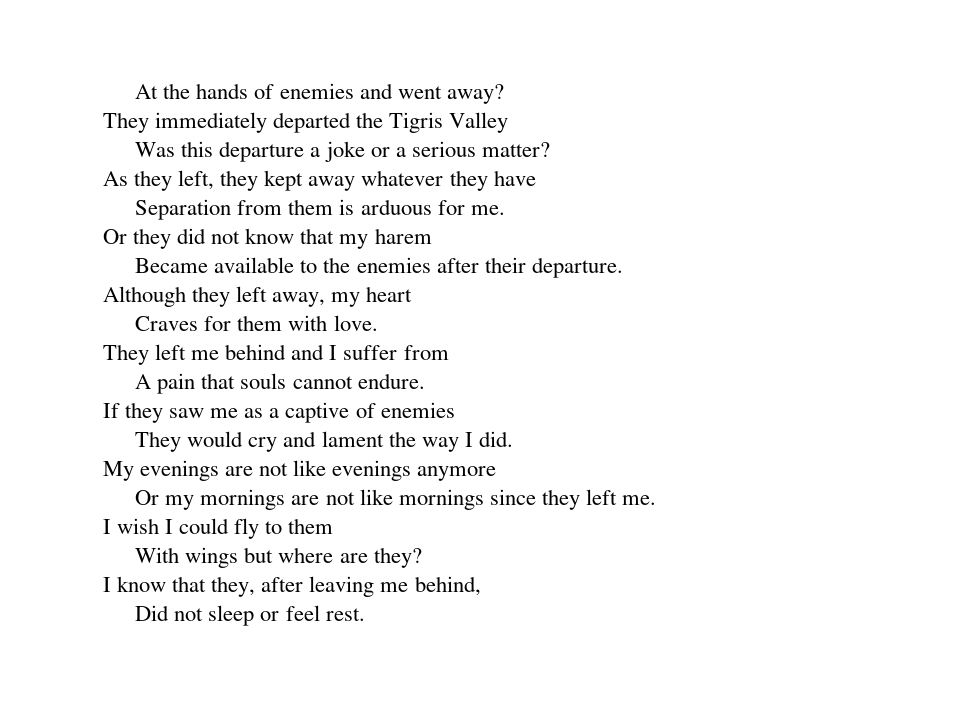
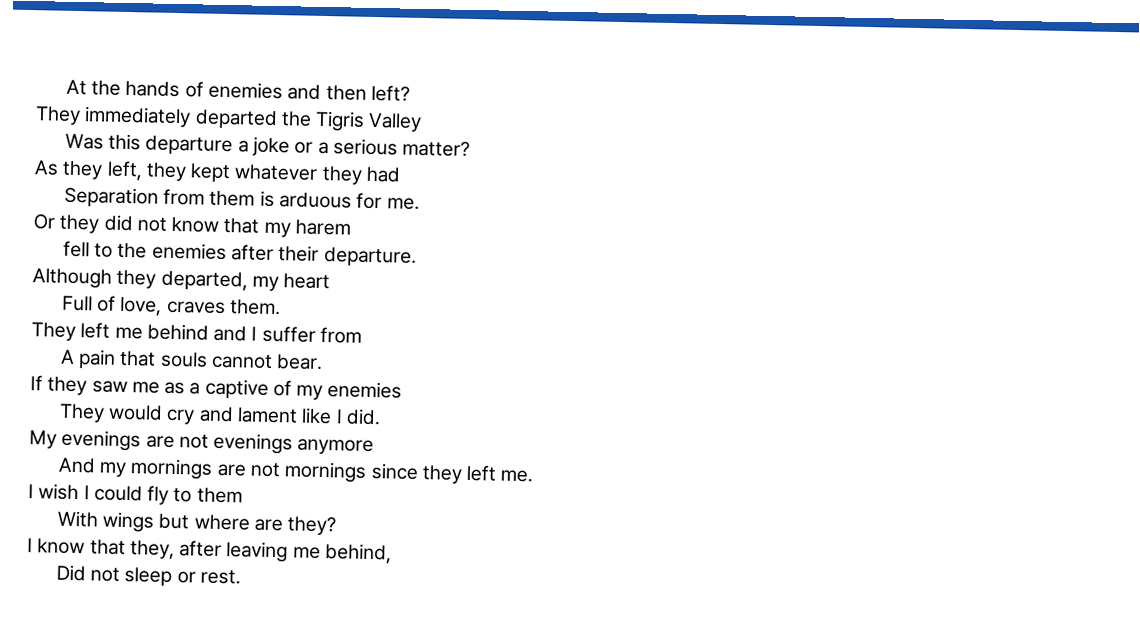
- At the hands of enemies and went away?
+ At the hands of enemies and then left?
- As they left, they kept away whatever they have
+ As they left, they kept whatever they had
- Became available to the enemies after their departure.
+ fell to the enemies after their departure.
- Although they left away, my heart
+ Although they departed, my heart
- Craves for them with love.
+ Full of love, craves them.
- A pain that souls cannot endure.
+ A pain that souls cannot bear.
- If they saw me as a captive of enemies
+ If they saw me as a captive of my enemies
- They would cry and lament the way I did.
+ They would cry and lament like I did.
- My evenings are not like evenings anymore
+ My evenings are not evenings anymore
- Or my mornings are not like mornings since they left me.
+ And my mornings are not mornings since they left me.
- Did not sleep or feel rest.
+ Did not sleep or rest.

